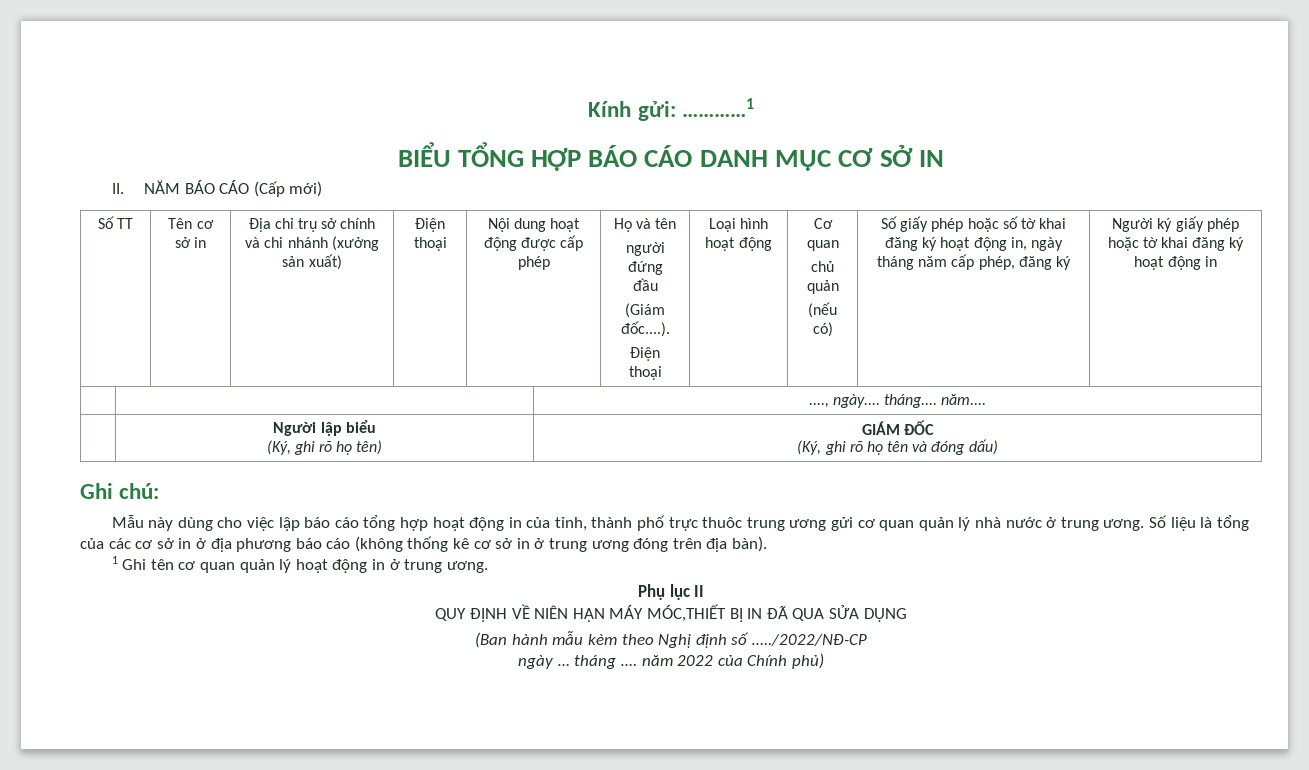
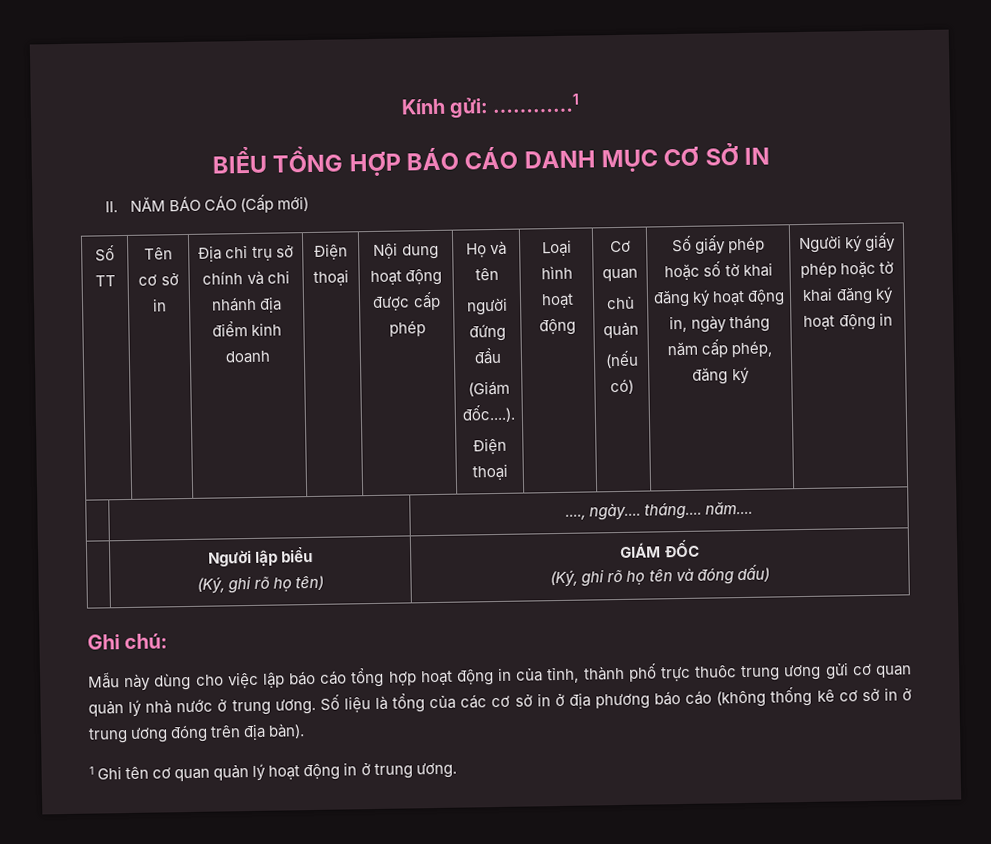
- Địa chỉ trụ sở chính và chi nhánh (xưởng sản xuất)
+ Địa chỉ trụ sở chính và chi nhánh địa điểm kinh doanh
- Phụ lục II
- QUY ĐỊNH VỀ NIÊN HẠN MÁY MÓC,THIẾT BỊ IN ĐÃ QUA SỬA DỤNG
- (Ban hành mẫu kèm theo Nghị định số …../2022/NĐ-CP
- ngày … tháng …. năm 2022 của Chính phủ)

